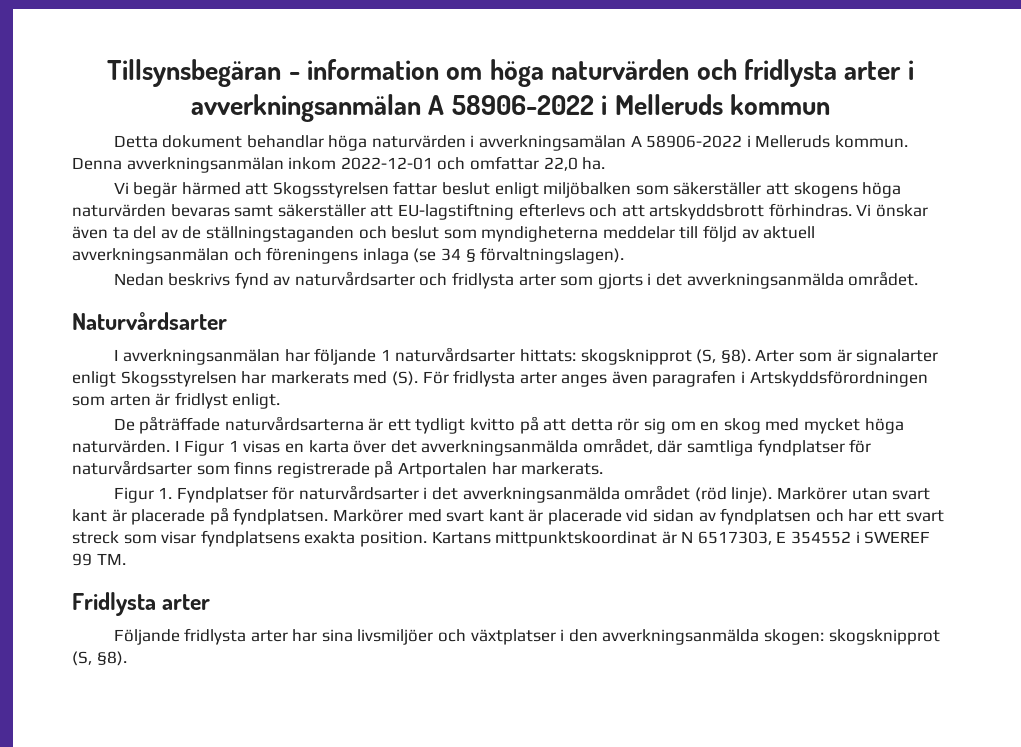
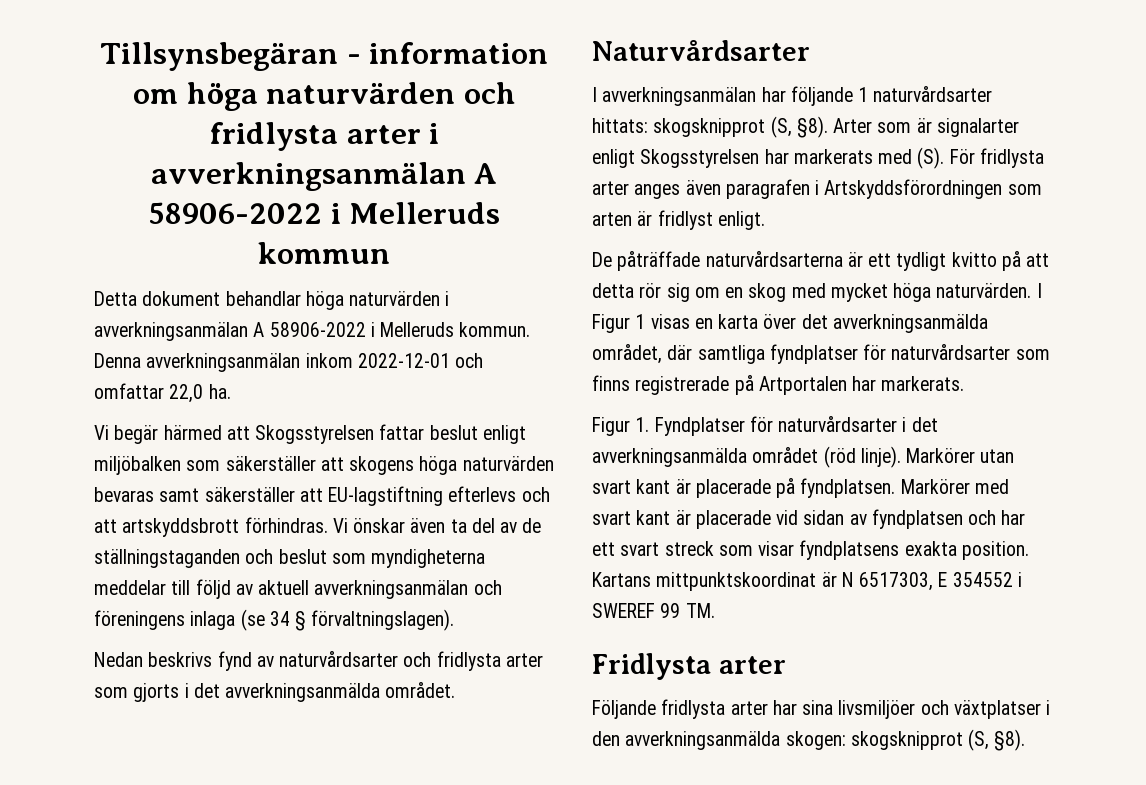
- Detta dokument behandlar höga naturvärden i avverkningsamälan A 58906-2022 i Melleruds kommun.
+ Detta dokument behandlar höga naturvärden i avverkningsanmälan A 58906-2022 i Melleruds kommun.

